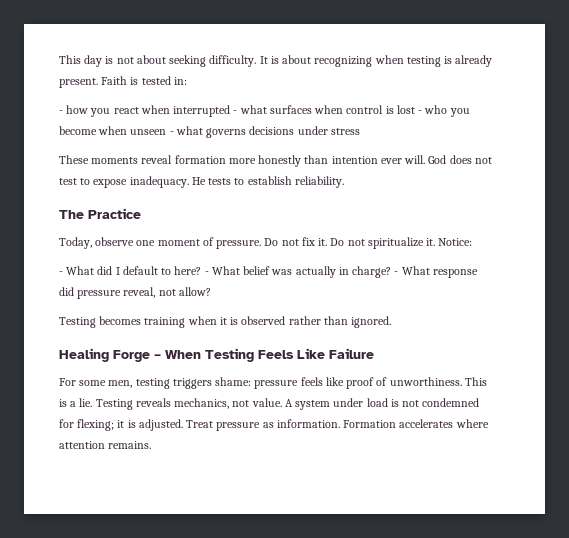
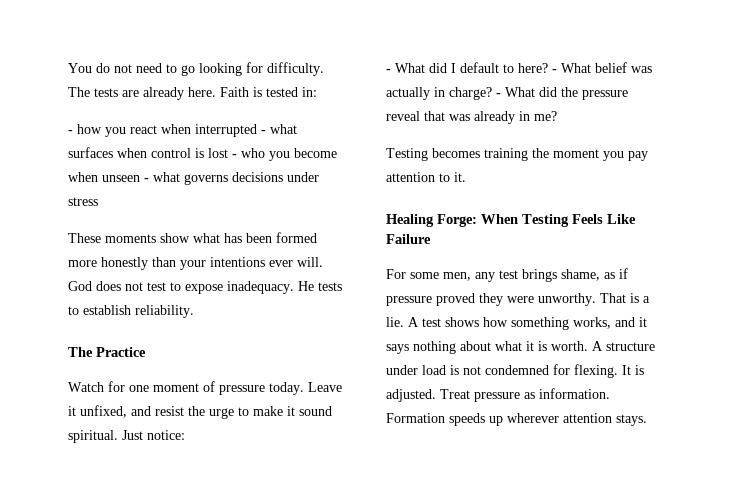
- This day is not about seeking difficulty. It is about recognizing when testing is already present.
+ You do not need to go looking for difficulty. The tests are already here.
- These moments reveal formation more honestly than intention ever will.
+ These moments show what has been formed more honestly than your intentions ever will.
- Today, observe one moment of pressure. Do not fix it. Do not spiritualize it. Notice:
+ Watch for one moment of pressure today. Leave it unfixed, and resist the urge to make it sound spiritual. Just notice:
- - What response did pressure reveal, not allow?
- Testing becomes training when it is observed rather than ignored.
+ - What did the pressure reveal that was already in me?
+ Testing becomes training the moment you pay attention to it.
- Healing Forge – When Testing Feels Like Failure
+ Healing Forge: When Testing Feels Like Failure
- For some men, testing triggers shame: pressure feels like proof of unworthiness. This is a lie. Testing reveals mechanics, not value. A system under load is not condemned for flexing; it is adjusted.
+ For some men, any test brings shame, as if pressure proved they were unworthy. That is a lie. A test shows how something works, and it says nothing about what it is worth. A structure under load is not condemned for flexing. It is adjusted.
- Formation accelerates where attention remains.
+ Formation speeds up wherever attention stays.

